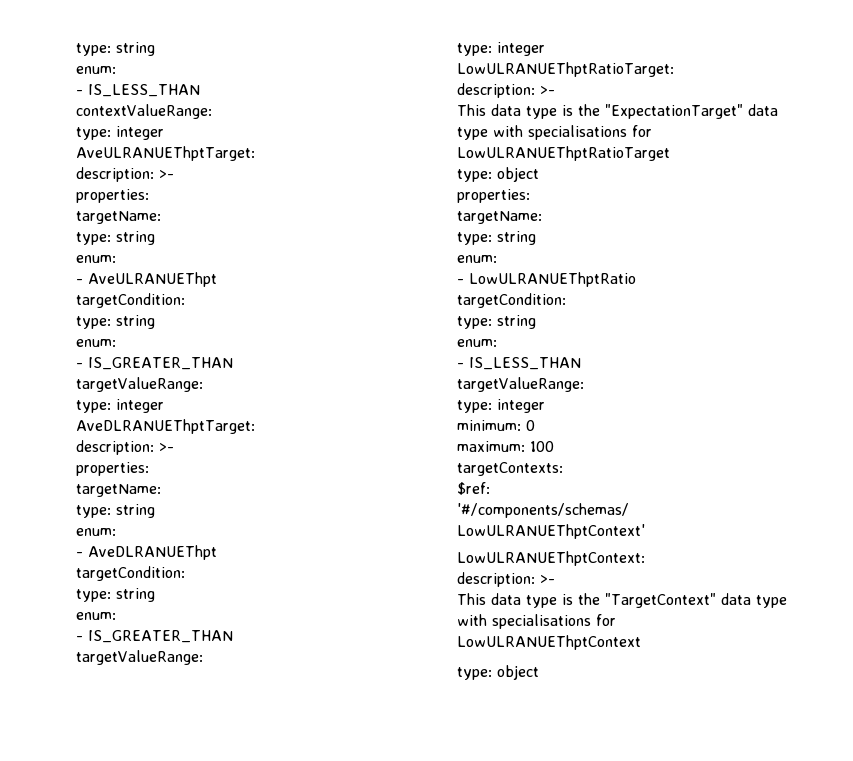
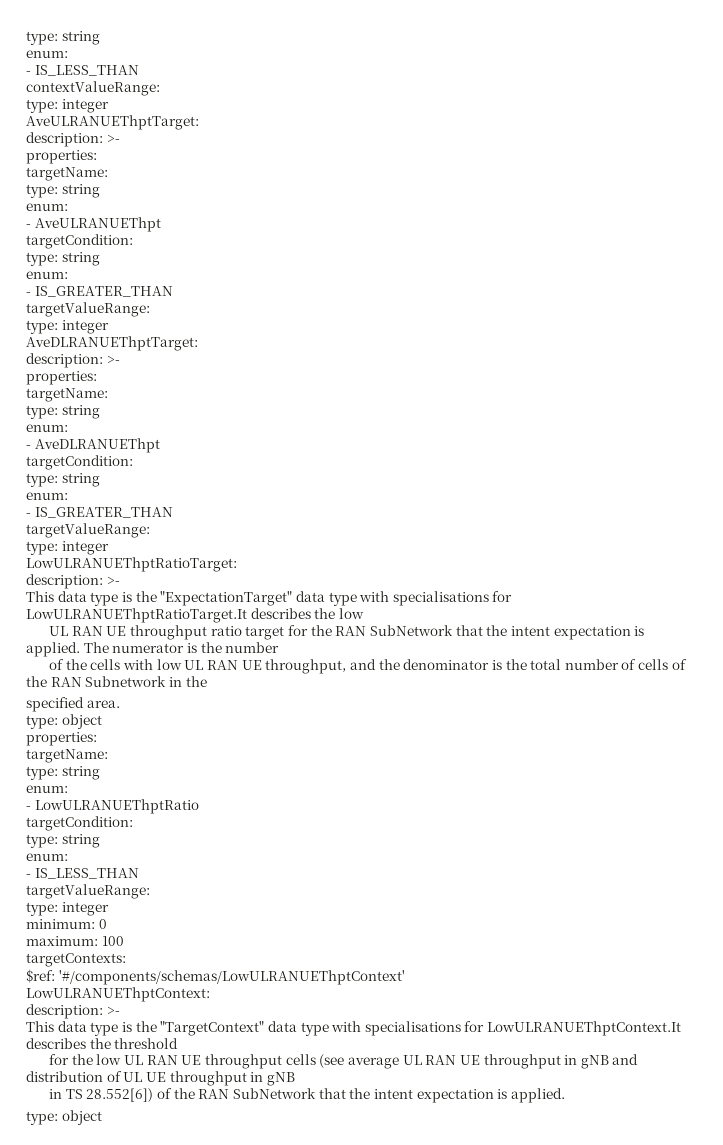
- This data type is the "ExpectationTarget" data type with specialisations for LowULRANUEThptRatioTarget
+ This data type is the "ExpectationTarget" data type with specialisations for LowULRANUEThptRatioTarget.It describes the low
+ UL RAN UE throughput ratio target for the RAN SubNetwork that the intent expectation is applied. The numerator is the number
+ of the cells with low UL RAN UE throughput, and the denominator is the total number of cells of the RAN Subnetwork in the
+ specified area.
- This data type is the "TargetContext" data type with specialisations for LowULRANUEThptContext
+ This data type is the "TargetContext" data type with specialisations for LowULRANUEThptContext.It describes the threshold
+ for the low UL RAN UE throughput cells (see average UL RAN UE throughput in gNB and distribution of UL UE throughput in gNB
+ in TS 28.552[6]) of the RAN SubNetwork that the intent expectation is applied.

